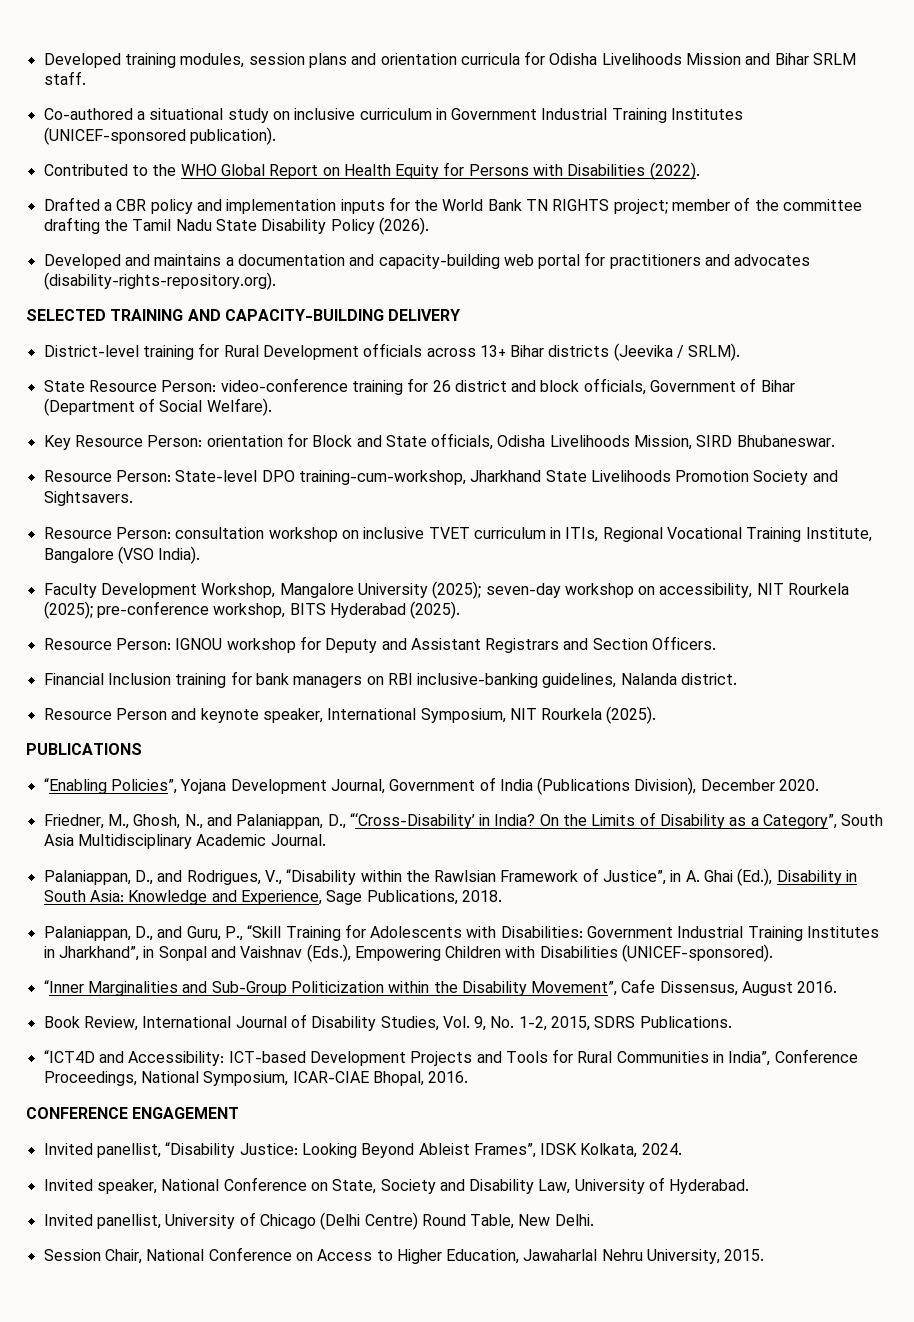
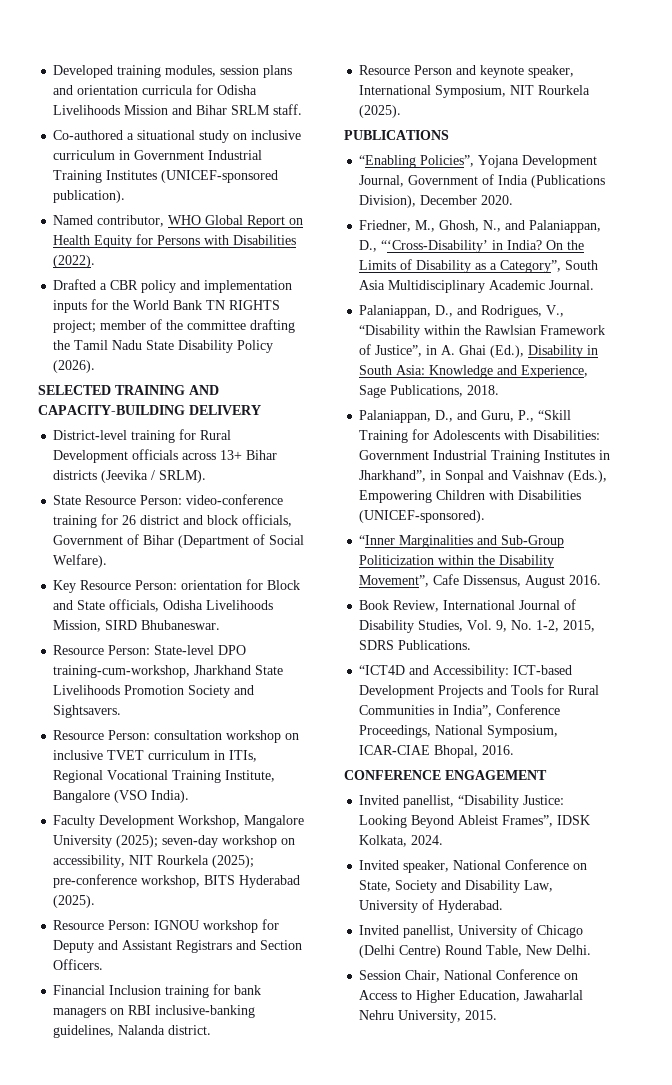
- Contributed to the WHO Global Report on Health Equity for Persons with Disabilities (2022).
+ Named contributor, WHO Global Report on Health Equity for Persons with Disabilities (2022).
- Developed and maintains a documentation and capacity-building web portal for practitioners and advocates (disability-rights-repository.org).

